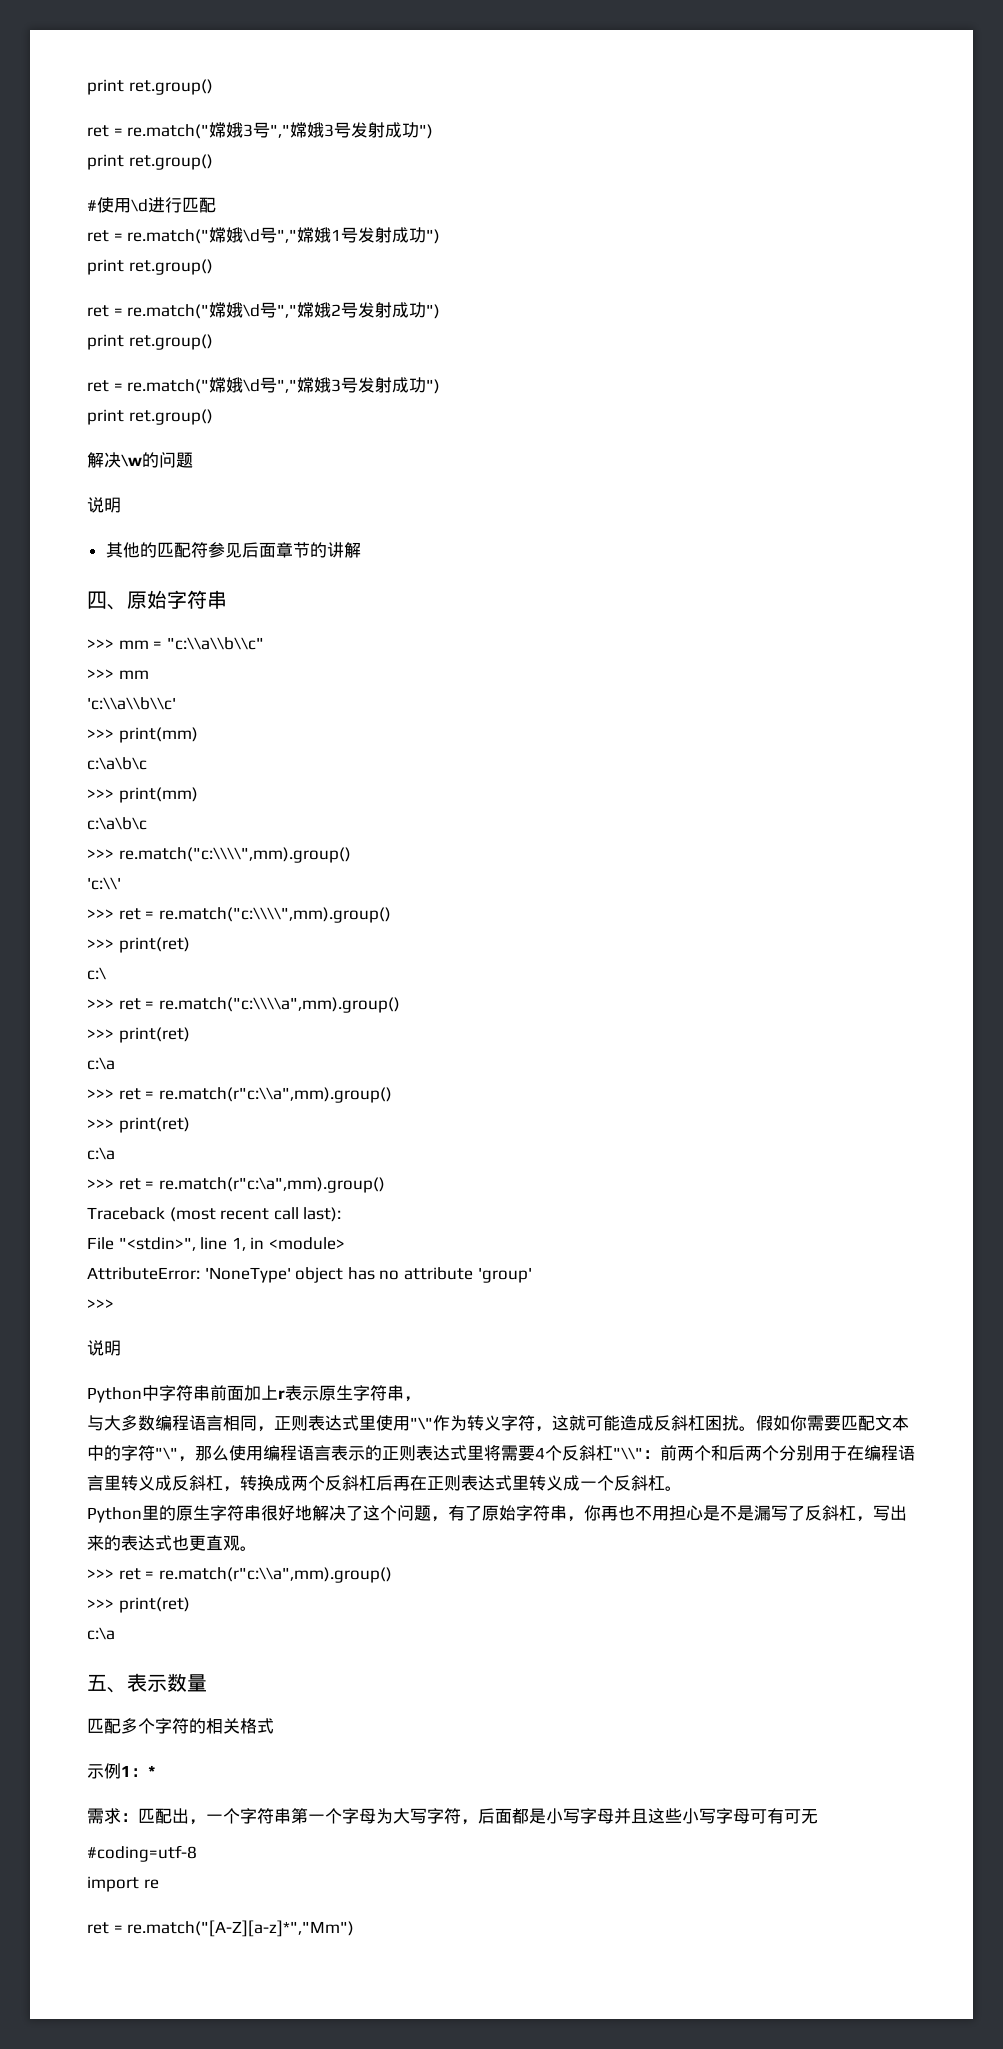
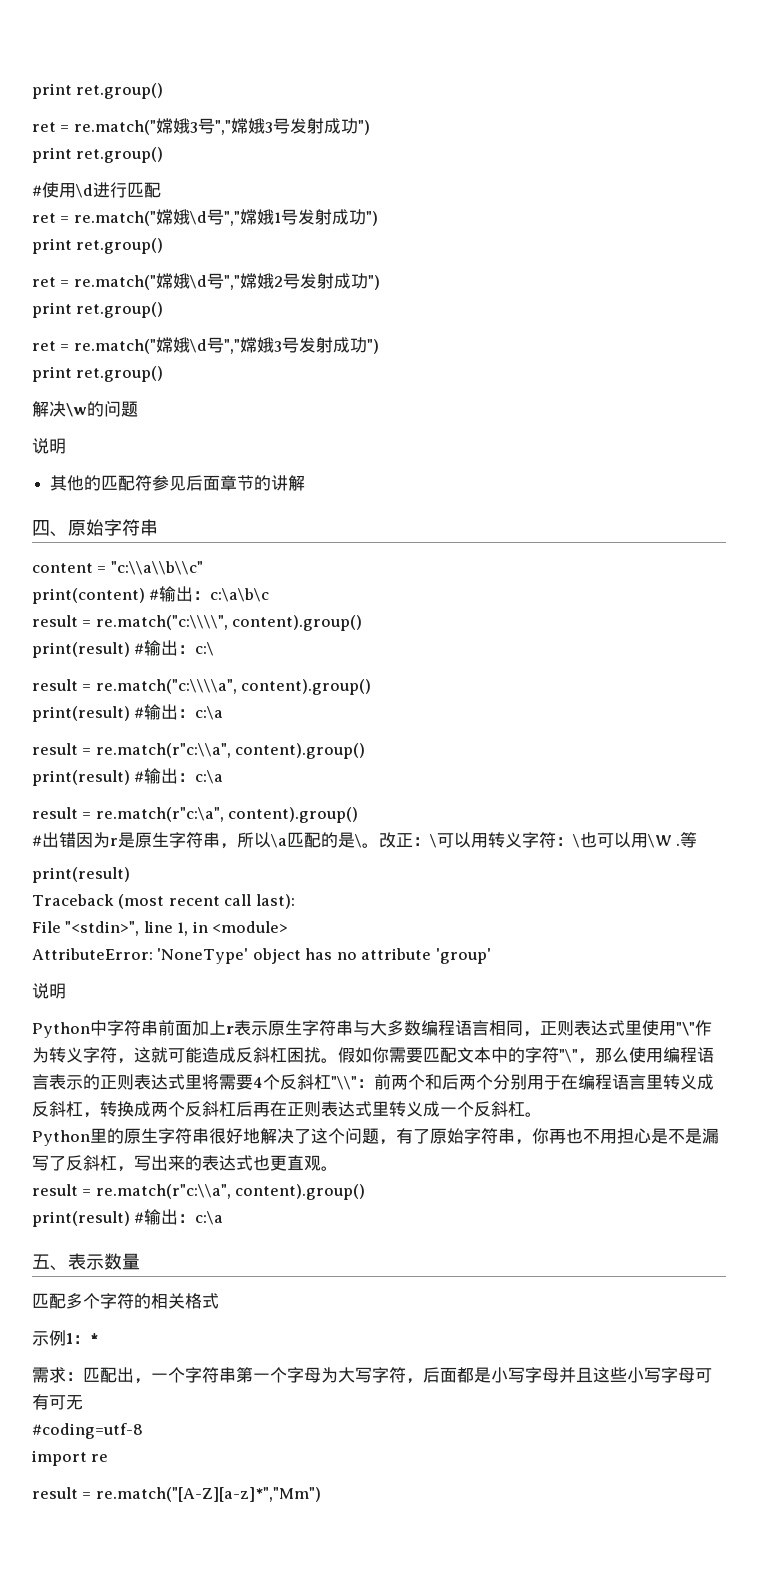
- >>> mm = "c:\\a\\b\\c"
- >>> mm
- 'c:\\a\\b\\c'
- >>> print(mm)
- c:\a\b\c
- >>> print(mm)
- c:\a\b\c
- >>> re.match("c:\\\\",mm).group()
- 'c:\\'
- >>> ret = re.match("c:\\\\",mm).group()
- >>> print(ret)
- c:\
- >>> ret = re.match("c:\\\\a",mm).group()
- >>> print(ret)
- c:\a
- >>> ret = re.match(r"c:\\a",mm).group()
- >>> print(ret)
- c:\a
- >>> ret = re.match(r"c:\a",mm).group()
+ content = "c:\\a\\b\\c"
+ print(content) #输出：c:\a\b\c
+ result = re.match("c:\\\\", content).group()
+ print(result) #输出：c:\
+ result = re.match("c:\\\\a", content).group()
+ print(result) #输出：c:\a
+ result = re.match(r"c:\\a", content).group()
+ print(result) #输出：c:\a
+ result = re.match(r"c:\a", content).group()
+ #出错因为r是原生字符串，所以\a匹配的是\。改正：\可以用转义字符：\也可以用\W .等
+ print(result)
  AttributeError: 'NoneType' object has no attribute 'group'
- >>>
- Python中字符串前面加上r表示原生字符串，
- 与大多数编程语言相同，正则表达式里使用"\"作为转义字符，这就可能造成反斜杠困扰。
+ Python中字符串前面加上r表示原生字符串与大多数编程语言相同，正则表达式里使用"\"作为转义字符，这就可能造成反斜杠困扰。
  Python里的原生字符串很好地解决了这个问题，有了原始字符串，你再也不用担心是不是漏写了反斜杠，写出来的表达式也更直观。
- >>> ret = re.match(r"c:\\a",mm).group()
- >>> print(ret)
- c:\a
+ result = re.match(r"c:\\a", content).group()
+ print(result) #输出：c:\a
- ret = re.match("[A-Z][a-z]*","Mm")
+ result = re.match("[A-Z][a-z]*","Mm")

